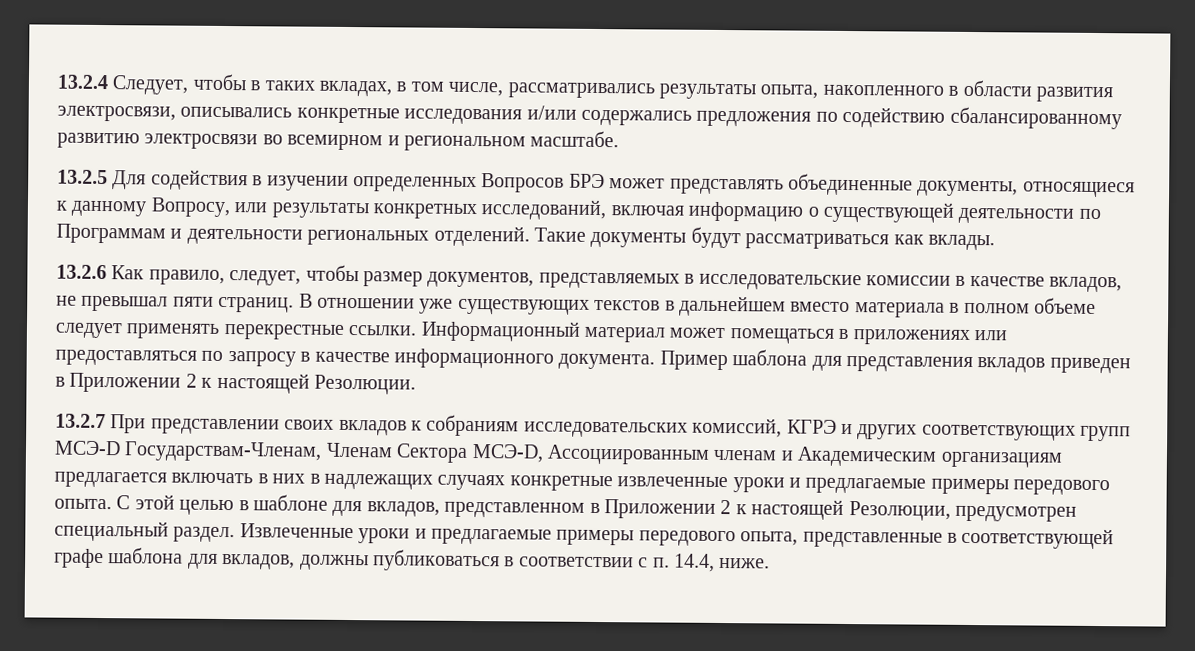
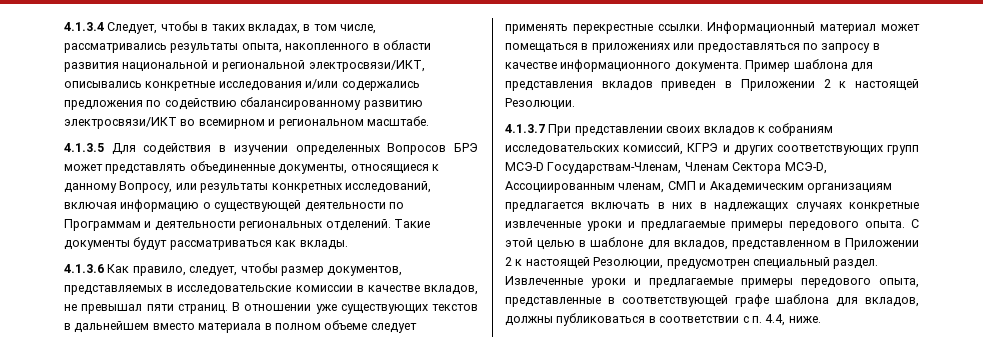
- 13.2.4 Следует, чтобы в таких вкладах, в том числе, рассматривались результаты опыта, накопленного в области развития электросвязи, описывались конкретные исследования и/или содержались предложения по содействию сбалансированному развитию электросвязи во всемирном и региональном масштабе.
+ 4.1.3.4 Следует, чтобы в таких вкладах, в том числе, рассматривались результаты опыта, накопленного в области развития национальной и региональной электросвязи/ИКТ, описывались конкретные исследования и/или содержались предложения по содействию сбалансированному развитию электросвязи/ИКТ во всемирном и региональном масштабе.
- 13.2.5 Для содействия в изучении определенных Вопросов БРЭ может представлять объединенные документы, относящиеся к данному Вопросу, или результаты конкретных исследований, включая информацию о существующей деятельности по Программам и деятельности региональных отделений.
+ 4.1.3.5 Для содействия в изучении определенных Вопросов БРЭ может представлять объединенные документы, относящиеся к данному Вопросу, или результаты конкретных исследований, включая информацию о существующей деятельности по Программам и деятельности региональных отделений.
- 13.2.6 Как правило, следует, чтобы размер документов, представляемых в исследовательские комиссии в качестве вкладов, не превышал пяти страниц.
+ 4.1.3.6 Как правило, следует, чтобы размер документов, представляемых в исследовательские комиссии в качестве вкладов, не превышал пяти страниц.
- 13.2.7 При представлении своих вкладов к собраниям исследовательских комиссий, КГРЭ и других соответствующих групп МСЭ-D Государствам-Членам, Членам Сектора МСЭ-D, Ассоциированным членам и Академическим организациям предлагается включать в них в надлежащих случаях конкретные извлеченные уроки и предлагаемые примеры передового опыта.
+ 4.1.3.7 При представлении своих вкладов к собраниям исследовательских комиссий, КГРЭ и других соответствующих групп МСЭ-D Государствам-Членам, Членам Сектора МСЭ-D, Ассоциированным членам, СМП и Академическим организациям предлагается включать в них в надлежащих случаях конкретные извлеченные уроки и предлагаемые примеры передового опыта.
- Извлеченные уроки и предлагаемые примеры передового опыта, представленные в соответствующей графе шаблона для вкладов, должны публиковаться в соответствии с п. 14.4, ниже.
+ Извлеченные уроки и предлагаемые примеры передового опыта, представленные в соответствующей графе шаблона для вкладов, должны публиковаться в соответствии с п. 4.4, ниже.

